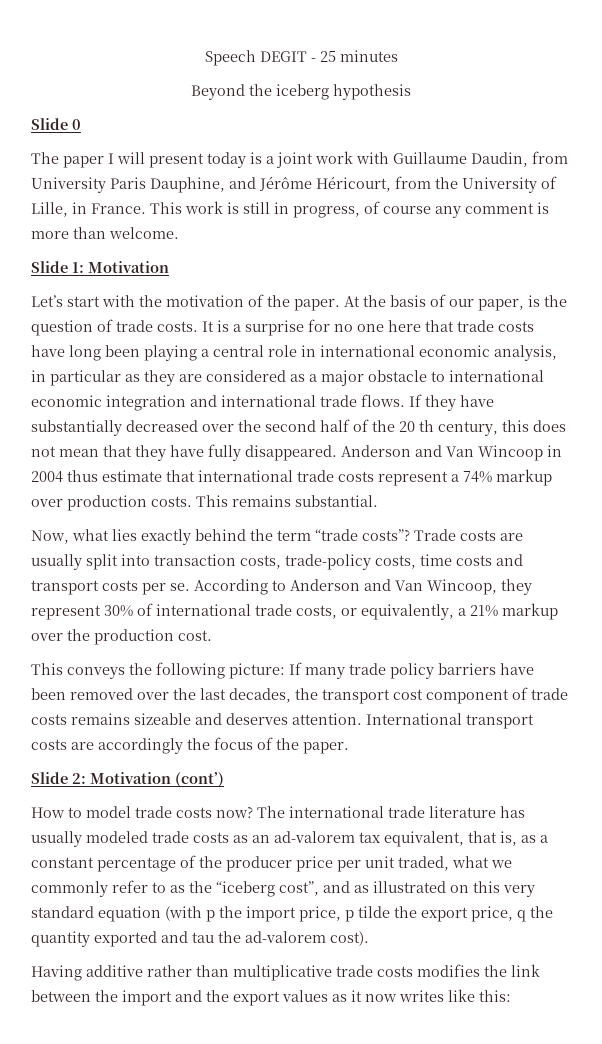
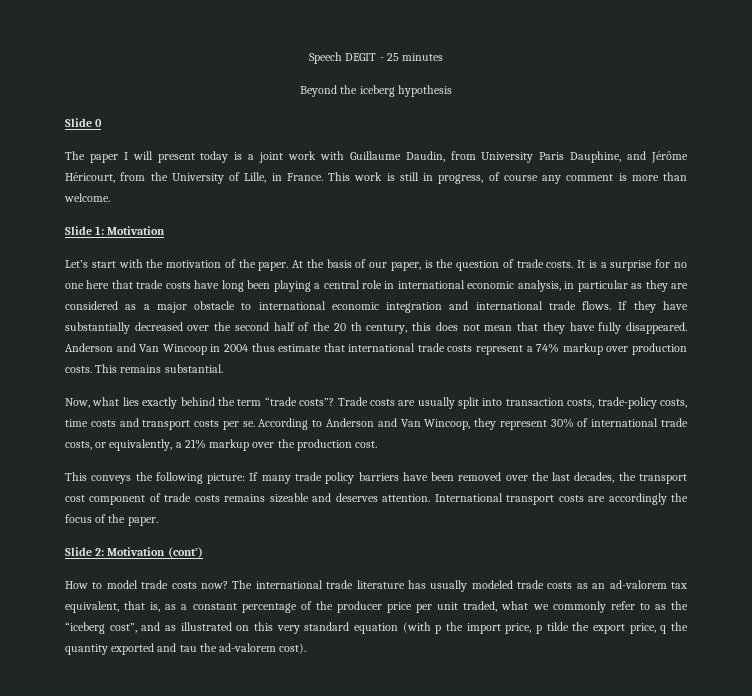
- Having additive rather than multiplicative trade costs modifies the link between the import and the export values as it now writes like this:

